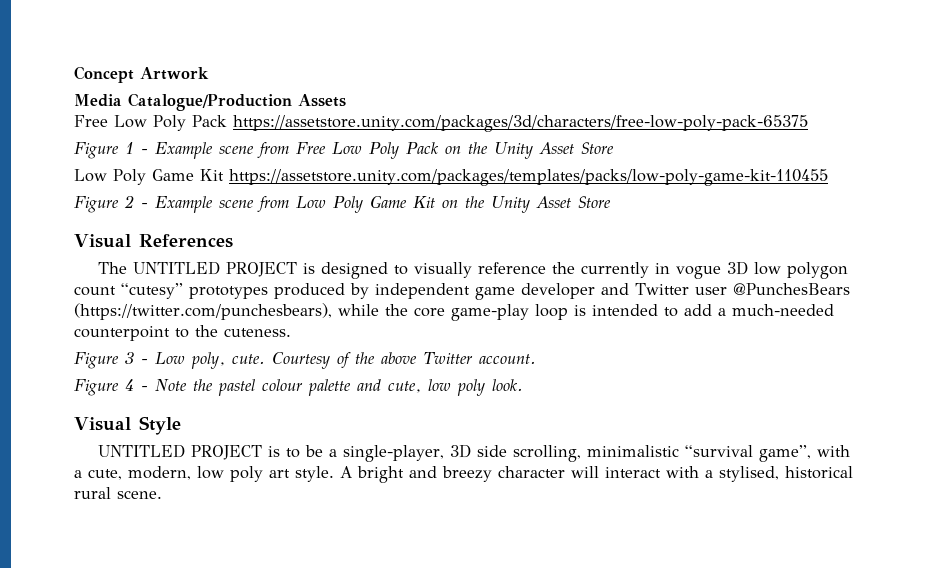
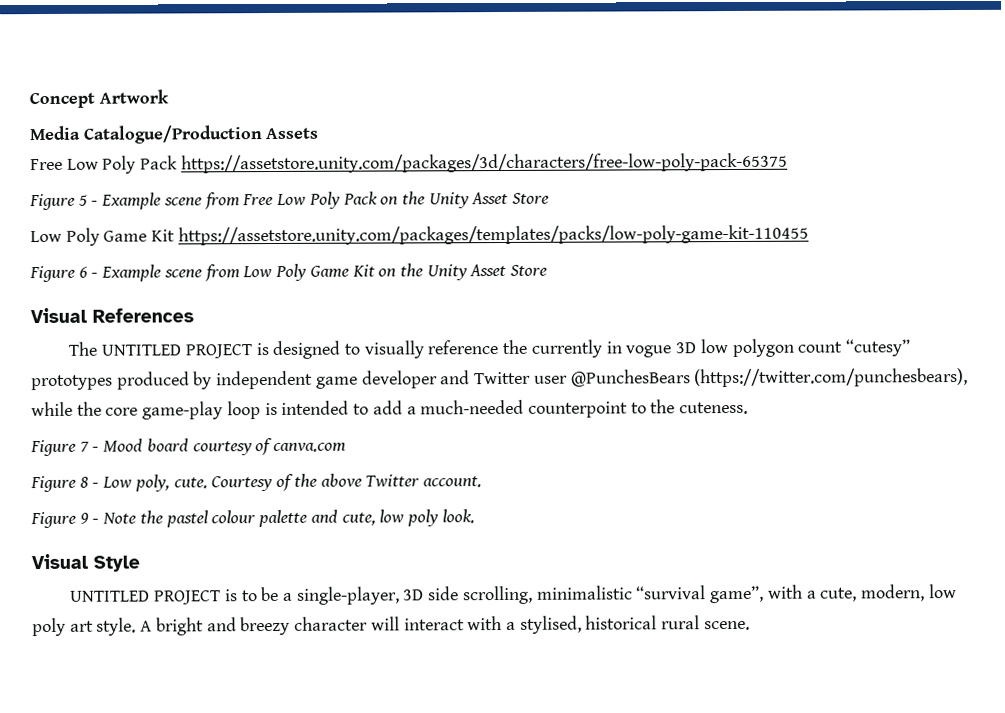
- Figure 1 - Example scene from Free Low Poly Pack on the Unity Asset Store
+ Figure 5 - Example scene from Free Low Poly Pack on the Unity Asset Store
- Figure 2 - Example scene from Low Poly Game Kit on the Unity Asset Store
+ Figure 6 - Example scene from Low Poly Game Kit on the Unity Asset Store
- Figure 3 - Low poly, cute.
+ Figure 7 - Mood board courtesy of canva.com
+ Figure 8 - Low poly, cute.
- Figure 4 - Note the pastel colour palette and cute, low poly look.
+ Figure 9 - Note the pastel colour palette and cute, low poly look.

